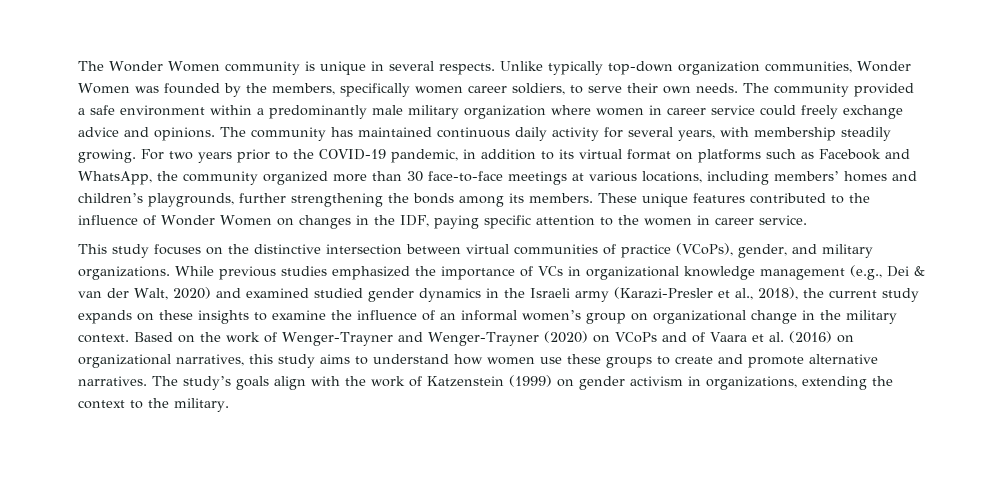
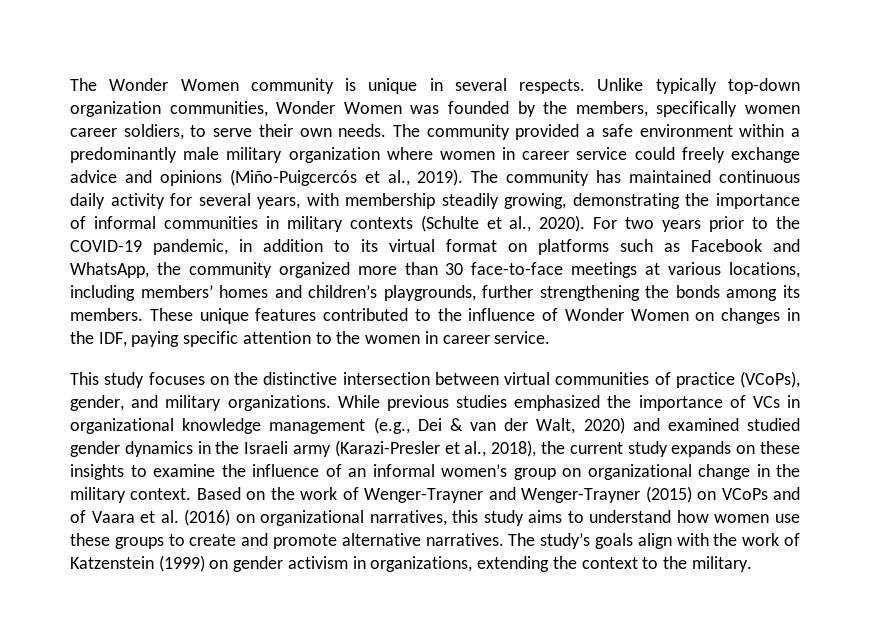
- The community provided a safe environment within a predominantly male military organization where women in career service could freely exchange advice and opinions.
+ The community provided a safe environment within a predominantly male military organization where women in career service could freely exchange advice and opinions (Miño-Puigcercós et al., 2019).
- The community has maintained continuous daily activity for several years, with membership steadily growing.
+ The community has maintained continuous daily activity for several years, with membership steadily growing, demonstrating the importance of informal communities in military contexts (Schulte et al., 2020).
- Based on the work of Wenger-Trayner and Wenger-Trayner (2020) on VCoPs and of Vaara et al. (2016) on organizational narratives, this study aims to understand how women use these groups to create and promote alternative narratives.
+ Based on the work of Wenger-Trayner and Wenger-Trayner (2015) on VCoPs and of Vaara et al. (2016) on organizational narratives, this study aims to understand how women use these groups to create and promote alternative narratives.

